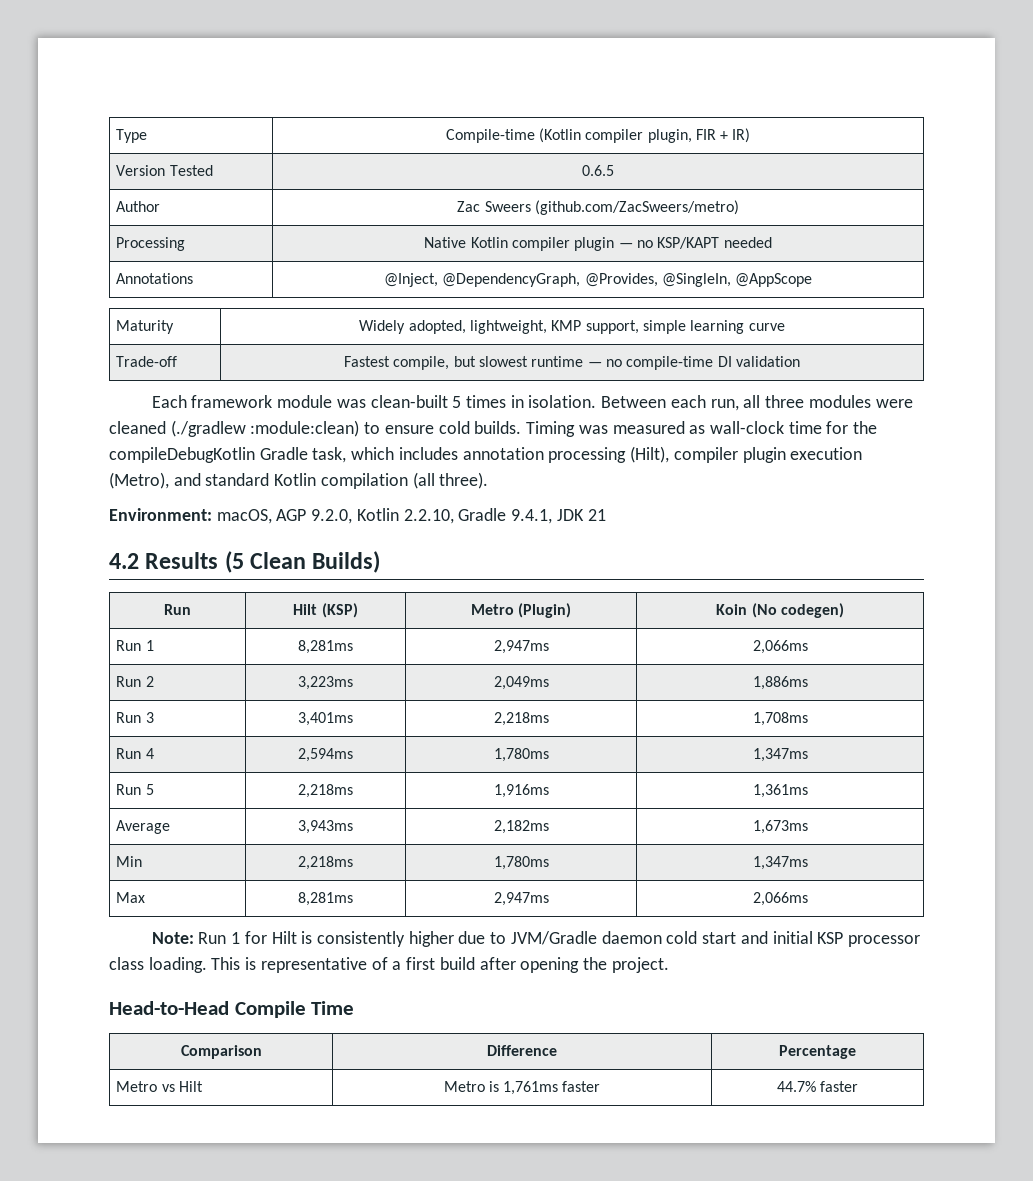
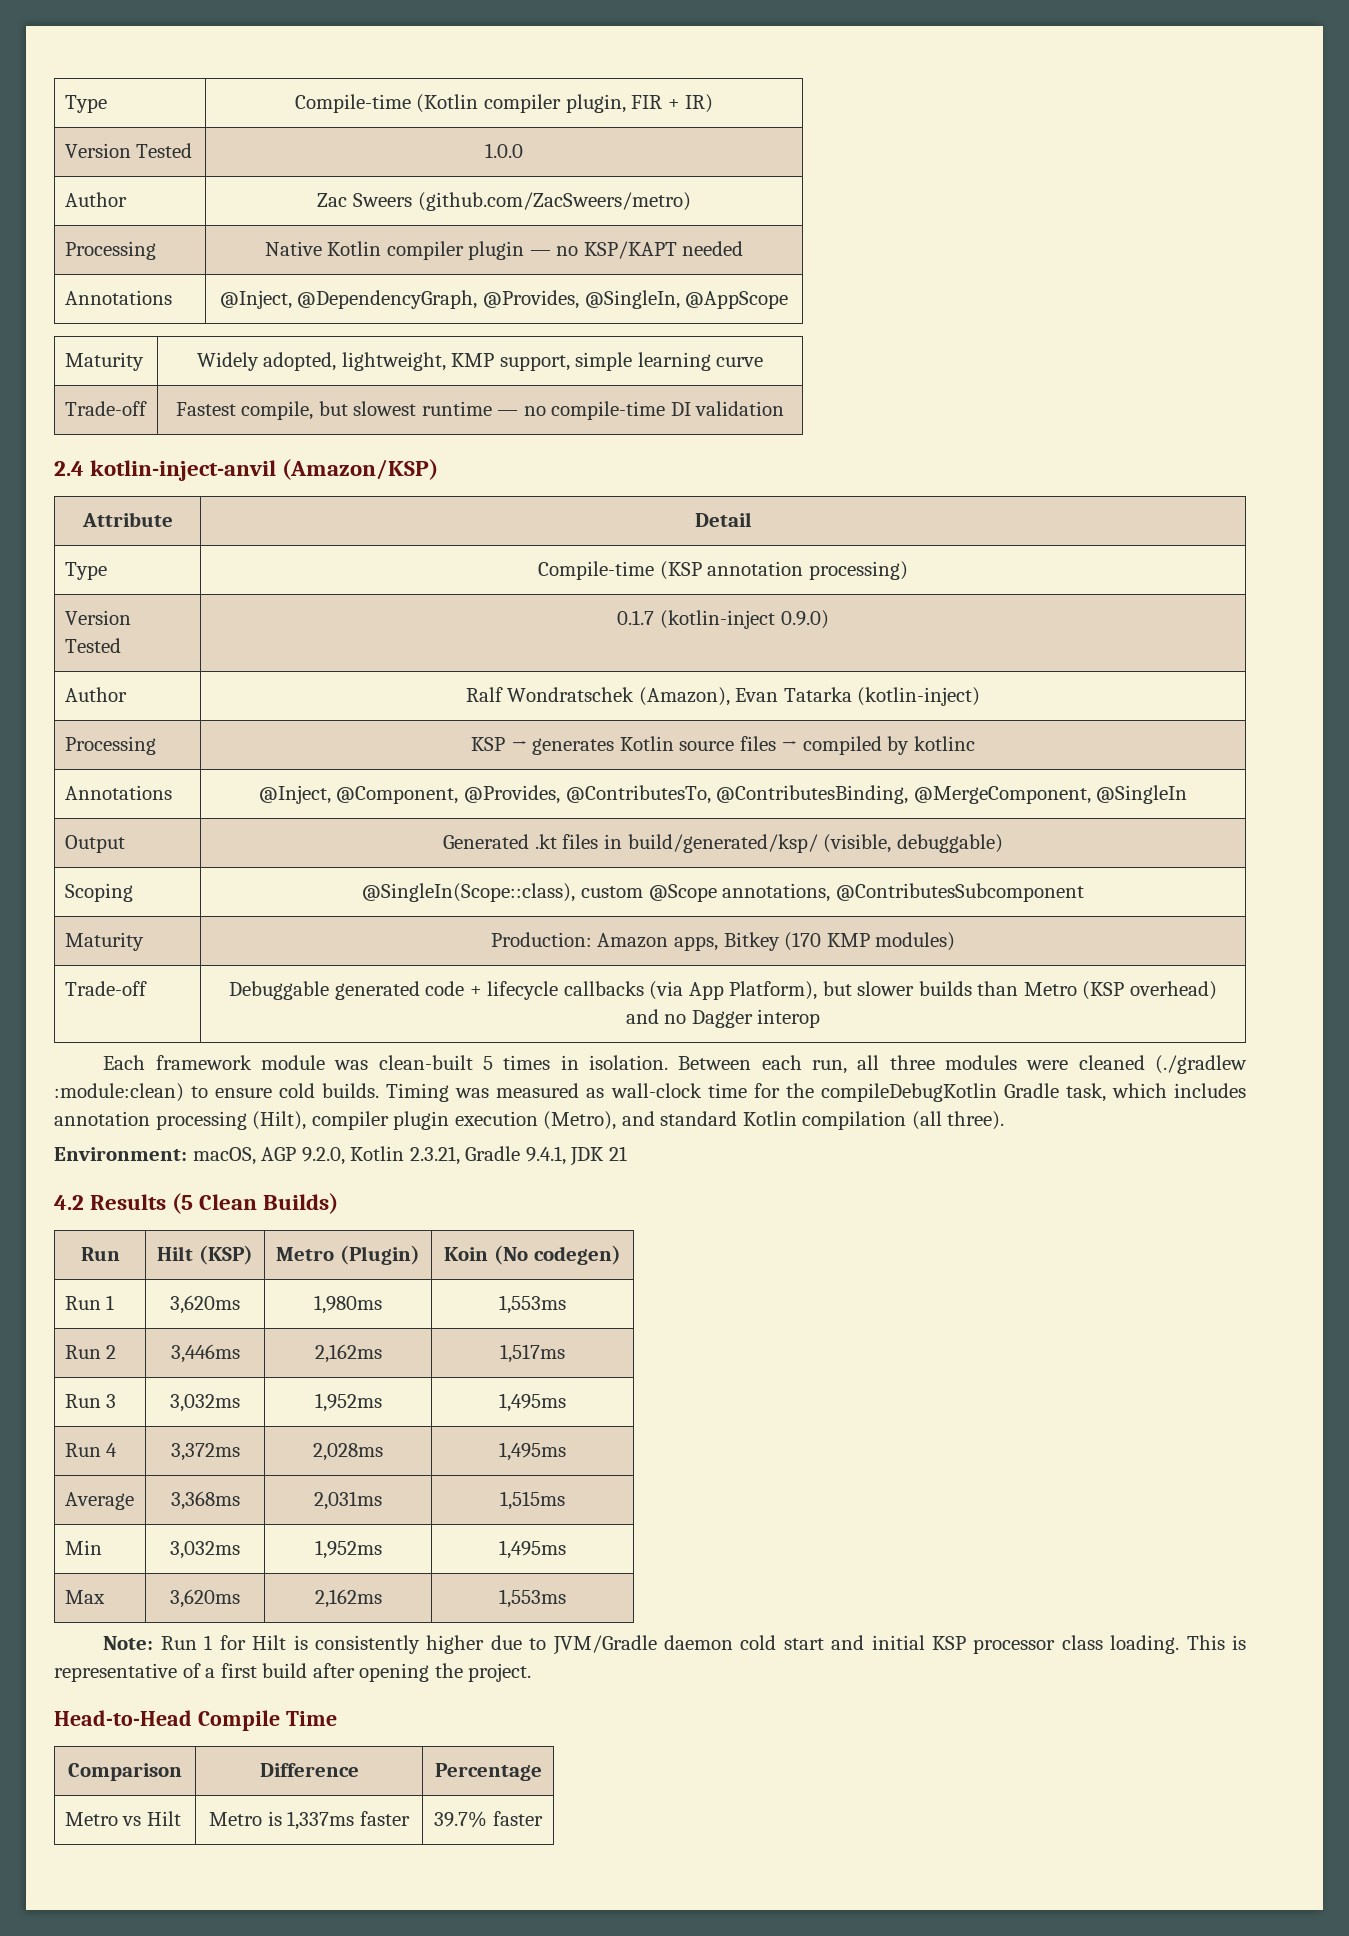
- Version Tested | 0.6.5
+ Version Tested | 1.0.0
+ 2.4 kotlin-inject-anvil (Amazon/KSP)
+ Attribute | Detail
+ Type | Compile-time (KSP annotation processing)
+ Version Tested | 0.1.7 (kotlin-inject 0.9.0)
+ Author | Ralf Wondratschek (Amazon), Evan Tatarka (kotlin-inject)
+ Processing | KSP → generates Kotlin source files → compiled by kotlinc
+ Annotations | @Inject, @Component, @Provides, @ContributesTo, @ContributesBinding, @MergeComponent, @SingleIn
+ Output | Generated .kt files in build/generated/ksp/ (visible, debuggable)
+ Scoping | @SingleIn(Scope::class), custom @Scope annotations, @ContributesSubcomponent
+ Maturity | Production: Amazon apps, Bitkey (170 KMP modules)
+ Trade-off | Debuggable generated code + lifecycle callbacks (via App Platform), but slower builds than Metro (KSP overhead) and no Dagger interop
- Environment: macOS, AGP 9.2.0, Kotlin 2.2.10, Gradle 9.4.1, JDK 21
+ Environment: macOS, AGP 9.2.0, Kotlin 2.3.21, Gradle 9.4.1, JDK 21
- Run 1 | 8,281ms | 2,947ms | 2,066ms
+ Run 1 | 3,620ms | 1,980ms | 1,553ms
- Run 2 | 3,223ms | 2,049ms | 1,886ms
+ Run 2 | 3,446ms | 2,162ms | 1,517ms
- Run 3 | 3,401ms | 2,218ms | 1,708ms
+ Run 3 | 3,032ms | 1,952ms | 1,495ms
- Run 4 | 2,594ms | 1,780ms | 1,347ms
- Run 5 | 2,218ms | 1,916ms | 1,361ms
- Average | 3,943ms | 2,182ms | 1,673ms
- Min | 2,218ms | 1,780ms | 1,347ms
- Max | 8,281ms | 2,947ms | 2,066ms
+ Run 4 | 3,372ms | 2,028ms | 1,495ms
+ Average | 3,368ms | 2,031ms | 1,515ms
+ Min | 3,032ms | 1,952ms | 1,495ms
+ Max | 3,620ms | 2,162ms | 1,553ms
- Metro vs Hilt | Metro is 1,761ms faster | 44.7% faster
+ Metro vs Hilt | Metro is 1,337ms faster | 39.7% faster

